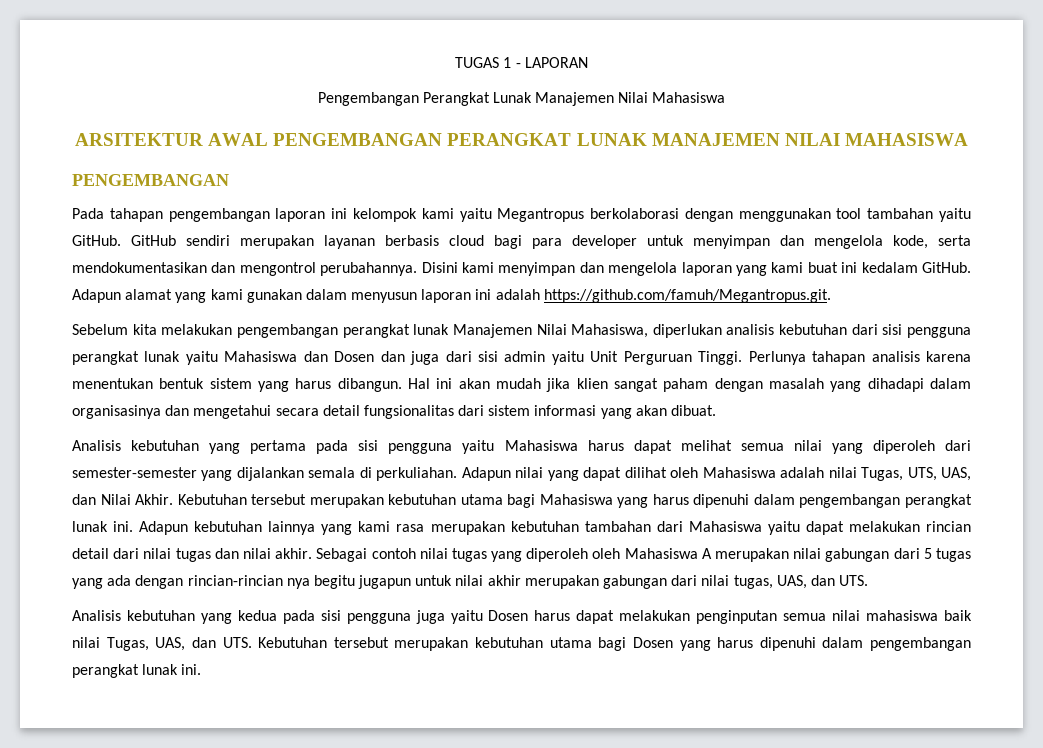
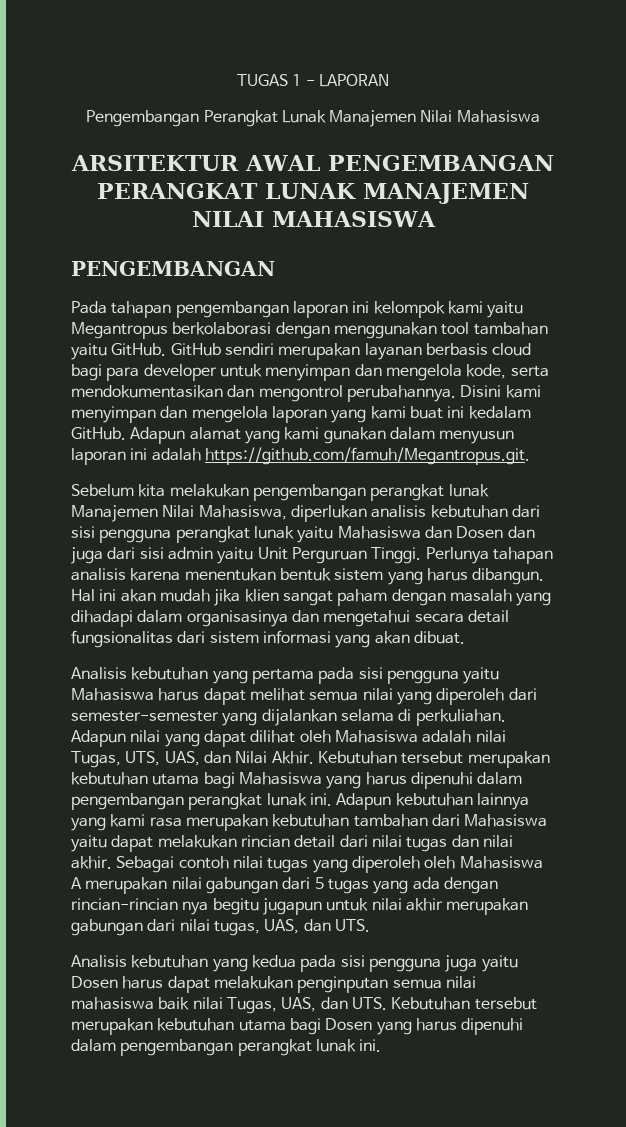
- Analisis kebutuhan yang pertama pada sisi pengguna yaitu Mahasiswa harus dapat melihat semua nilai yang diperoleh dari semester-semester yang dijalankan semala di perkuliahan.
+ Analisis kebutuhan yang pertama pada sisi pengguna yaitu Mahasiswa harus dapat melihat semua nilai yang diperoleh dari semester-semester yang dijalankan selama di perkuliahan.

